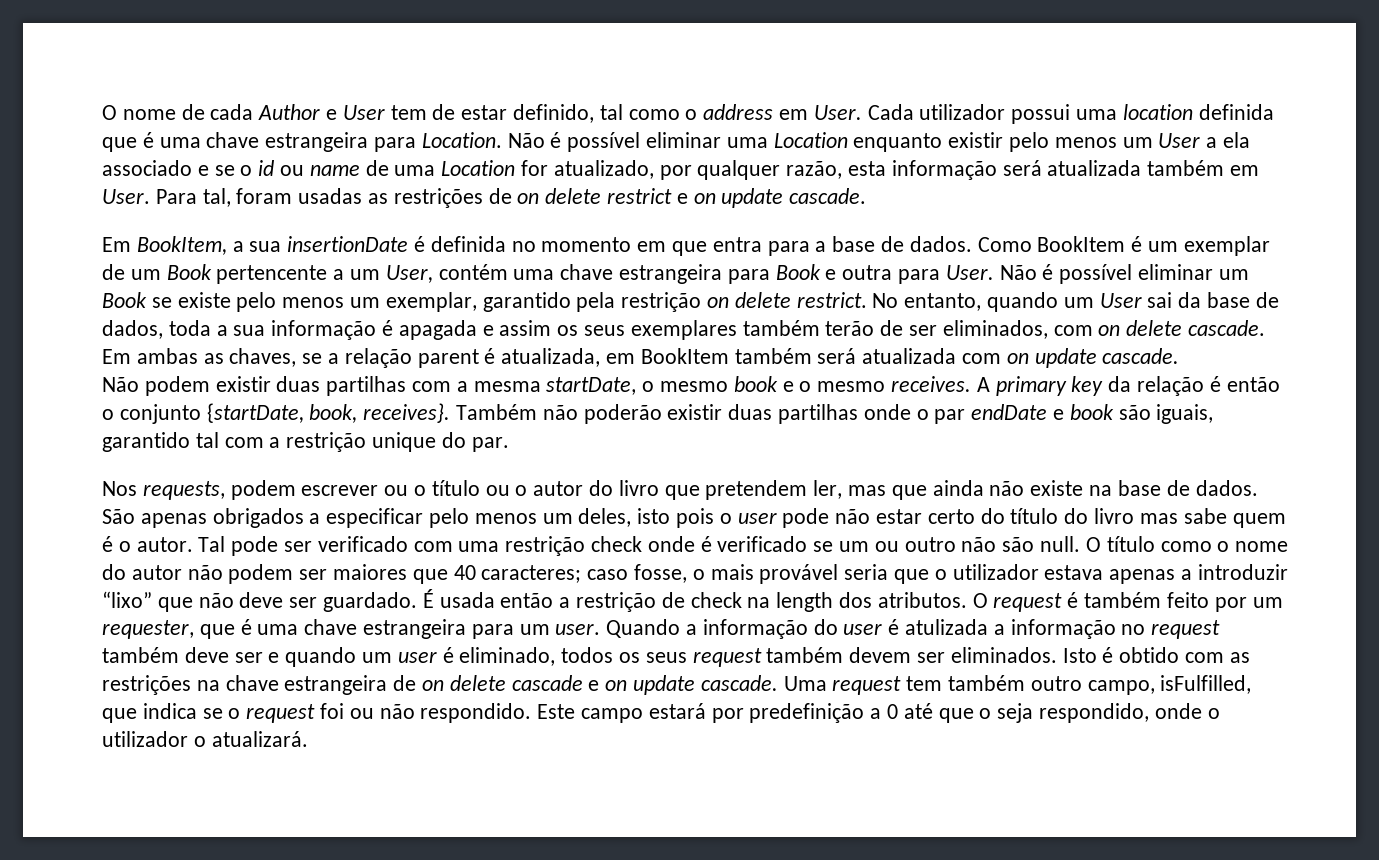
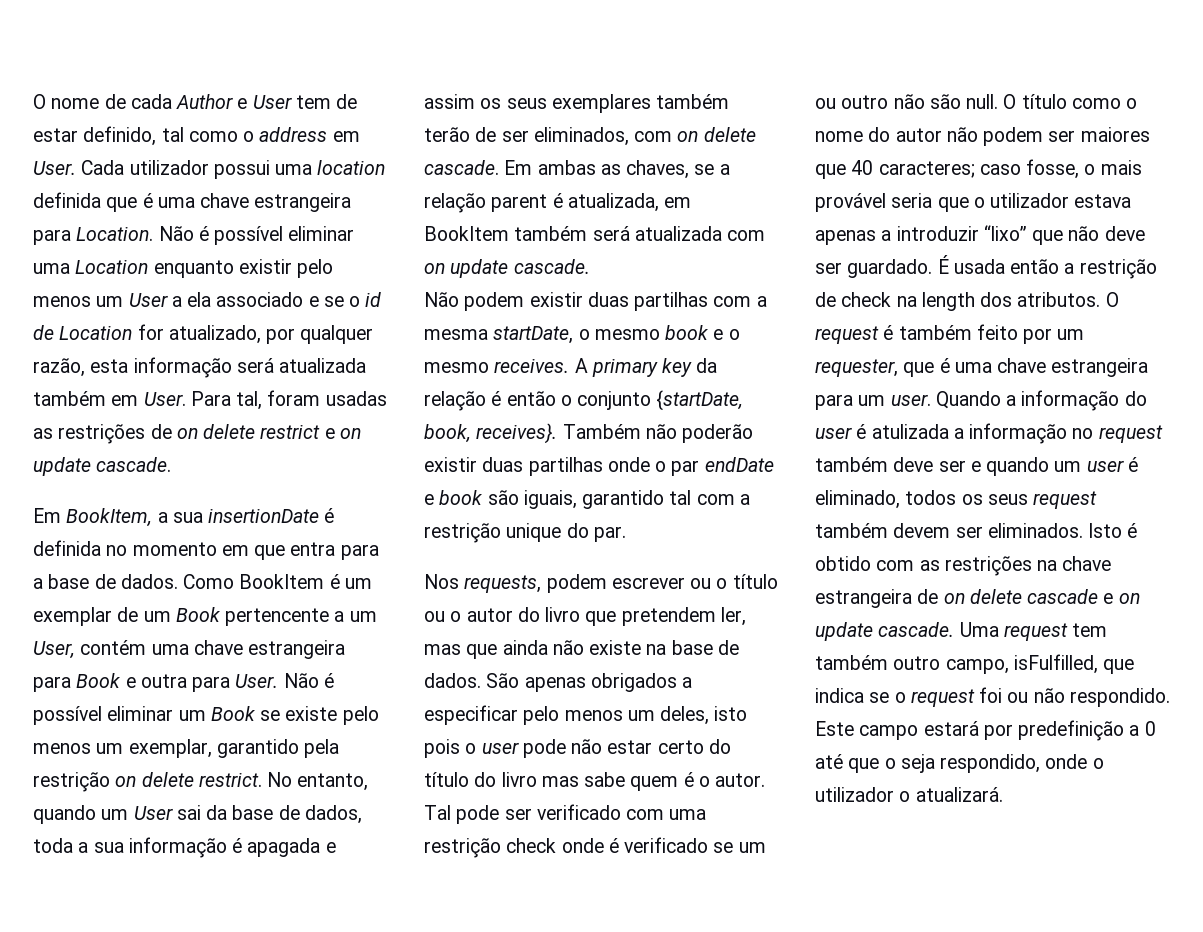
- Não é possível eliminar uma Location enquanto existir pelo menos um User a ela associado e se o id ou name de uma Location for atualizado, por qualquer razão, esta informação será atualizada também em User.
+ Não é possível eliminar uma Location enquanto existir pelo menos um User a ela associado e se o id de Location for atualizado, por qualquer razão, esta informação será atualizada também em User.

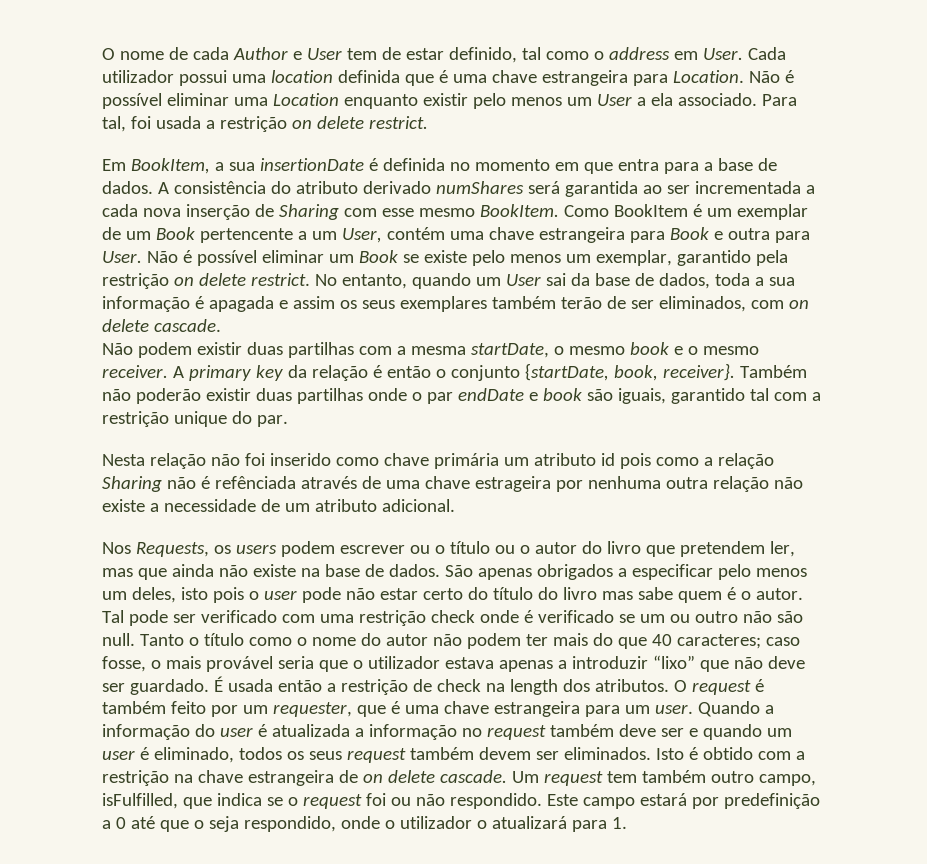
- Não é possível eliminar uma Location enquanto existir pelo menos um User a ela associado e se o id de Location for atualizado, por qualquer razão, esta informação será atualizada também em User. Para tal, foram usadas as restrições de on delete restrict e on update cascade.
+ Não é possível eliminar uma Location enquanto existir pelo menos um User a ela associado. Para tal, foi usada a restrição on delete restrict.
+ A consistência do atributo derivado numShares será garantida ao ser incrementada a cada nova inserção de Sharing com esse mesmo BookItem.
- Em ambas as chaves, se a relação parent é atualizada, em BookItem também será atualizada com on update cascade.
- Não podem existir duas partilhas com a mesma startDate, o mesmo book e o mesmo receives.
+ Não podem existir duas partilhas com a mesma startDate, o mesmo book e o mesmo receiver.
- A primary key da relação é então o conjunto {startDate, book, receives}.
+ A primary key da relação é então o conjunto {startDate, book, receiver}.
- Nos requests, podem escrever ou o título ou o autor do livro que pretendem ler, mas que ainda não existe na base de dados.
+ Nesta relação não foi inserido como chave primária um atributo id pois como a relação Sharing não é refênciada através de uma chave estrageira por nenhuma outra relação não existe a necessidade de um atributo adicional.
+ Nos Requests, os users podem escrever ou o título ou o autor do livro que pretendem ler, mas que ainda não existe na base de dados.
- O título como o nome do autor não podem ser maiores que 40 caracteres; caso fosse, o mais provável seria que o utilizador estava apenas a introduzir “lixo” que não deve ser guardado.
+ Tanto o título como o nome do autor não podem ter mais do que 40 caracteres; caso fosse, o mais provável seria que o utilizador estava apenas a introduzir “lixo” que não deve ser guardado.
- Quando a informação do user é atulizada a informação no request também deve ser e quando um user é eliminado, todos os seus request também devem ser eliminados.
+ Quando a informação do user é atualizada a informação no request também deve ser e quando um user é eliminado, todos os seus request também devem ser eliminados.
- Isto é obtido com as restrições na chave estrangeira de on delete cascade e on update cascade. Uma request tem também outro campo, isFulfilled, que indica se o request foi ou não respondido.
+ Isto é obtido com a restrição na chave estrangeira de on delete cascade. Um request tem também outro campo, isFulfilled, que indica se o request foi ou não respondido.
- Este campo estará por predefinição a 0 até que o seja respondido, onde o utilizador o atualizará.
+ Este campo estará por predefinição a 0 até que o seja respondido, onde o utilizador o atualizará para 1.

